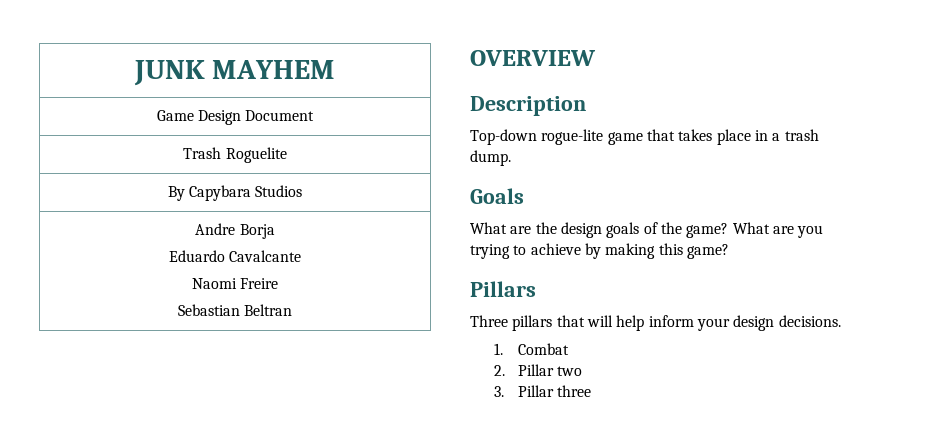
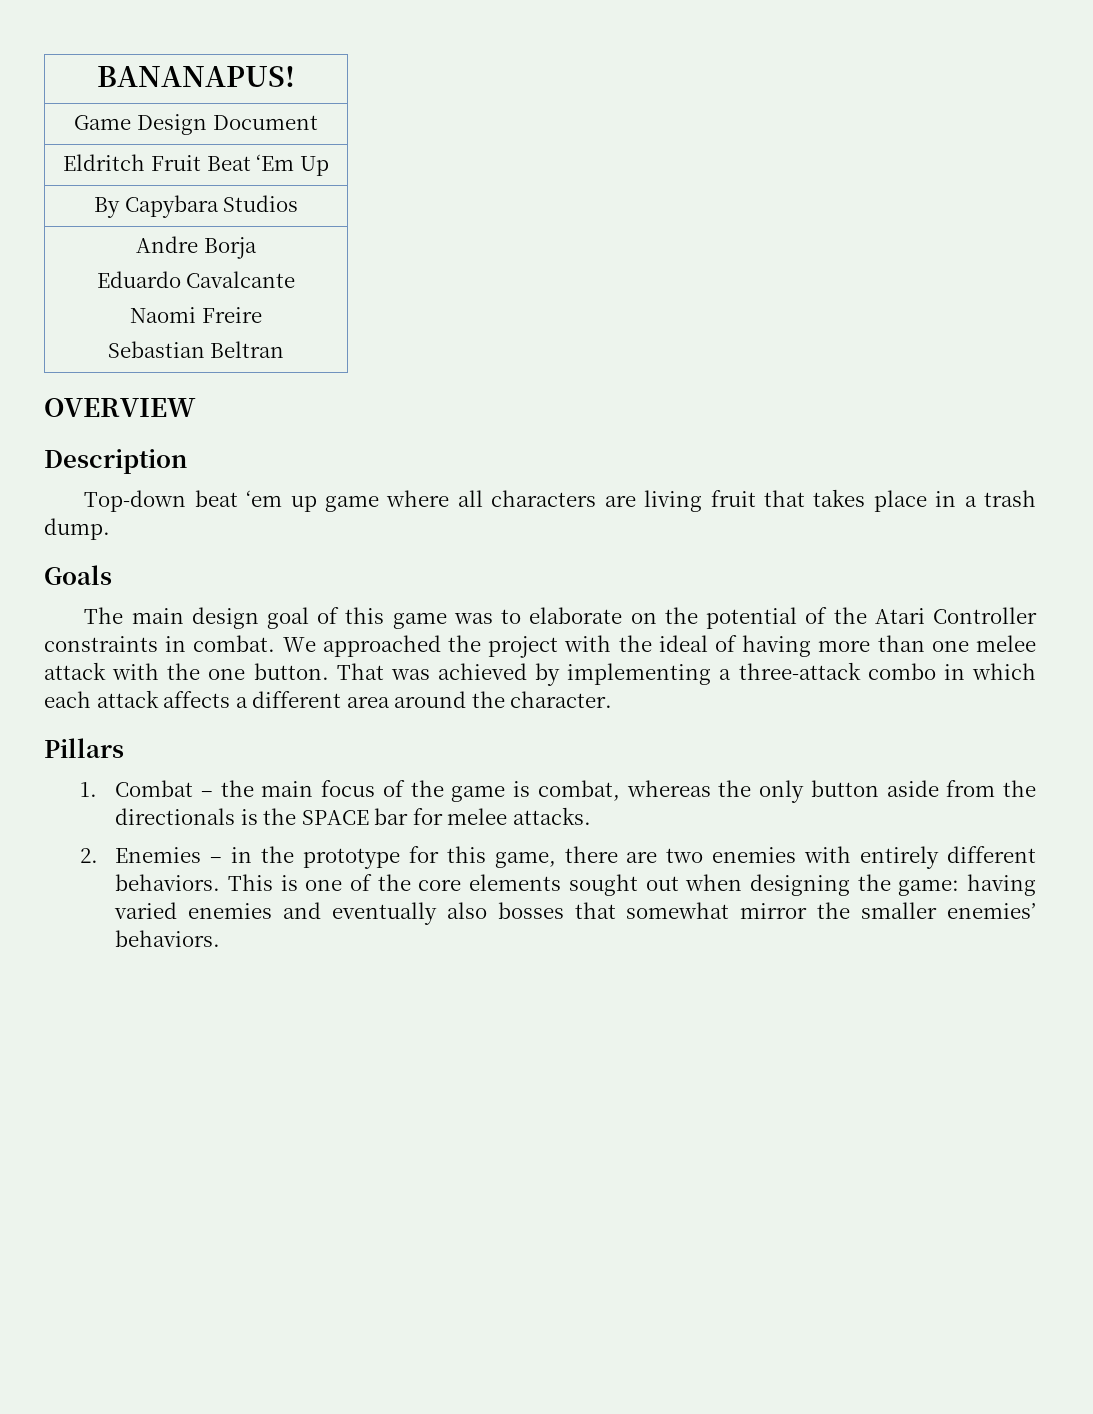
- JUNK MAYHEM
+ BANANAPUS!
- Trash Roguelite
+ Eldritch Fruit Beat ‘Em Up
- Top-down rogue-lite game that takes place in a trash dump.
+ Top-down beat ‘em up game where all characters are living fruit that takes place in a trash dump.
- What are the design goals of the game? What are you trying to achieve by making this game?
+ The main design goal of this game was to elaborate on the potential of the Atari Controller constraints in combat. We approached the project with the ideal of having more than one melee attack with the one button. That was achieved by implementing a three-attack combo in which each attack affects a different area around the character.
  Pillars
- Three pillars that will help inform your design decisions.
- 1. Combat
- 2. Pillar two
- 3. Pillar three
+ 1. Combat – the main focus of the game is combat, whereas the only button aside from the directionals is the SPACE bar for melee attacks.
+ 2. Enemies – in the prototype for this game, there are two enemies with entirely different behaviors. This is one of the core elements sought out when designing the game: having varied enemies and eventually also bosses that somewhat mirror the smaller enemies’ behaviors.

